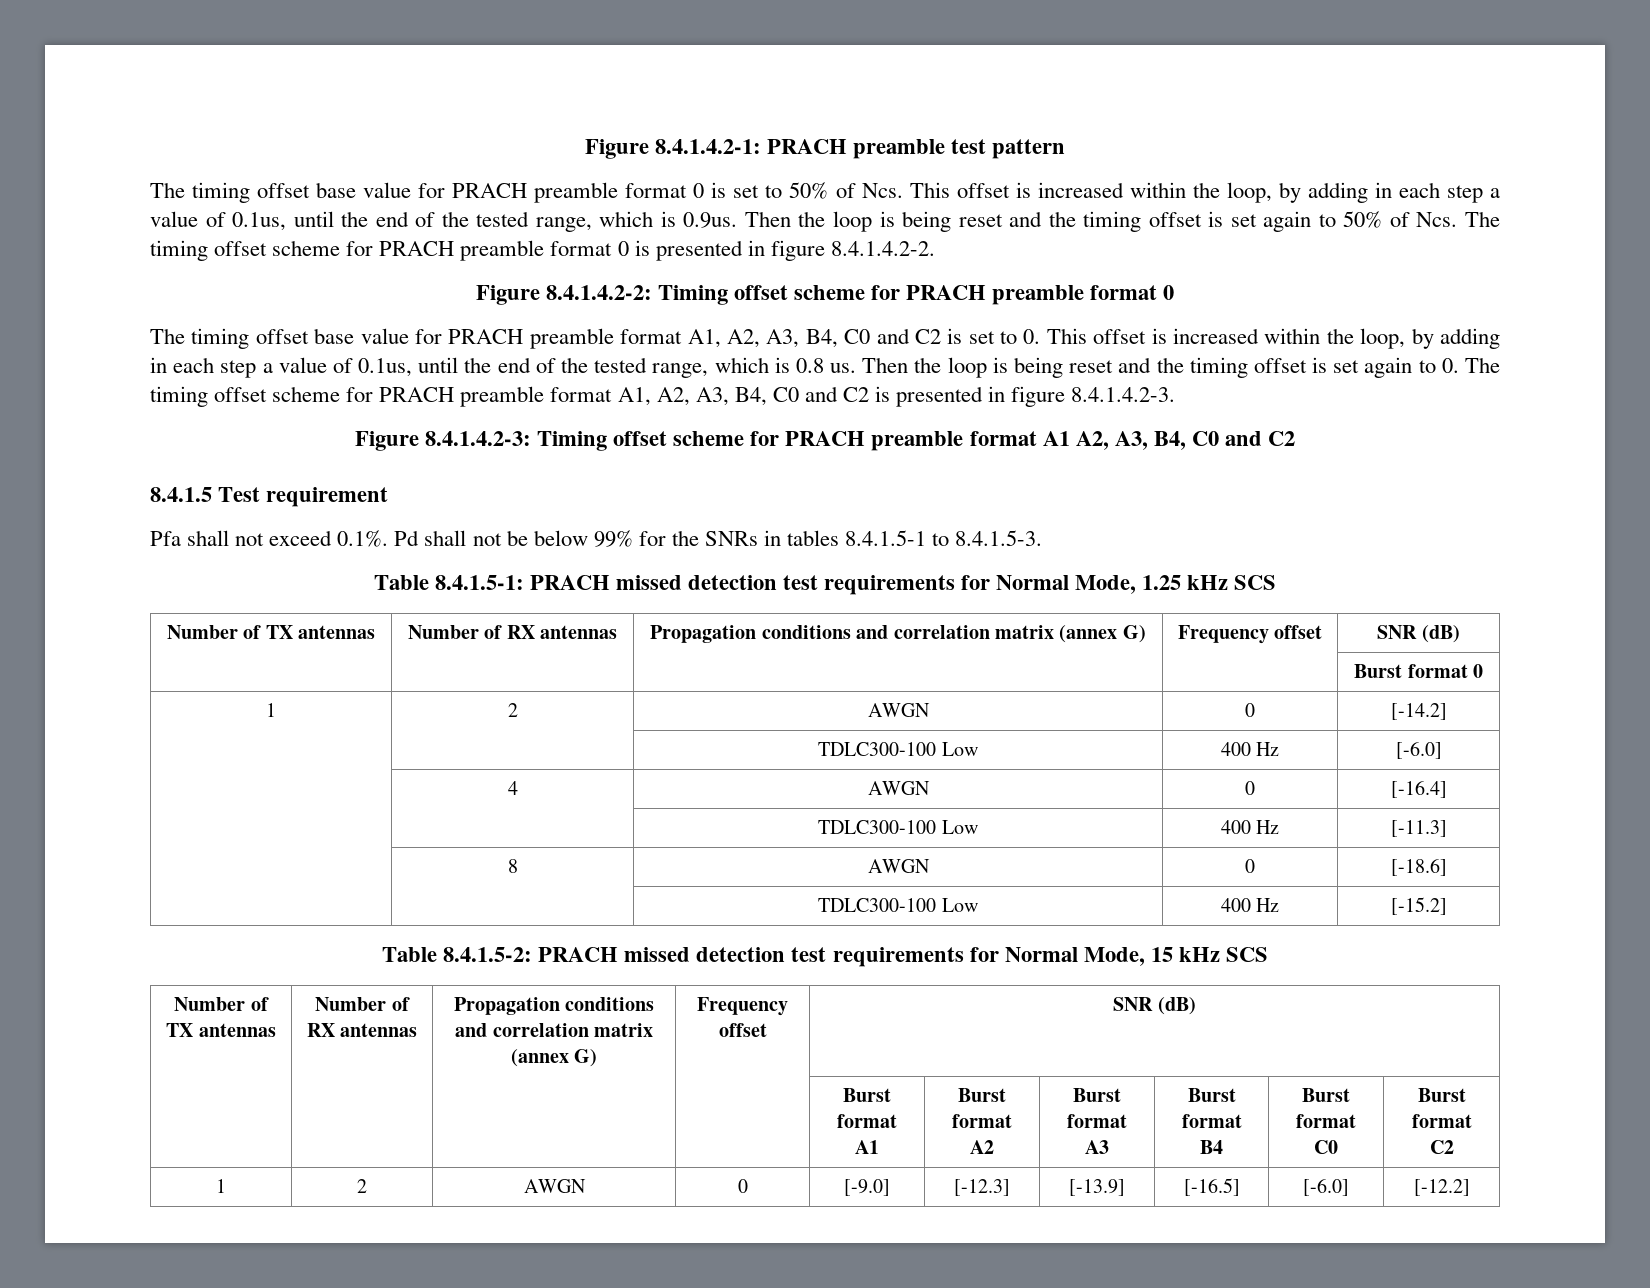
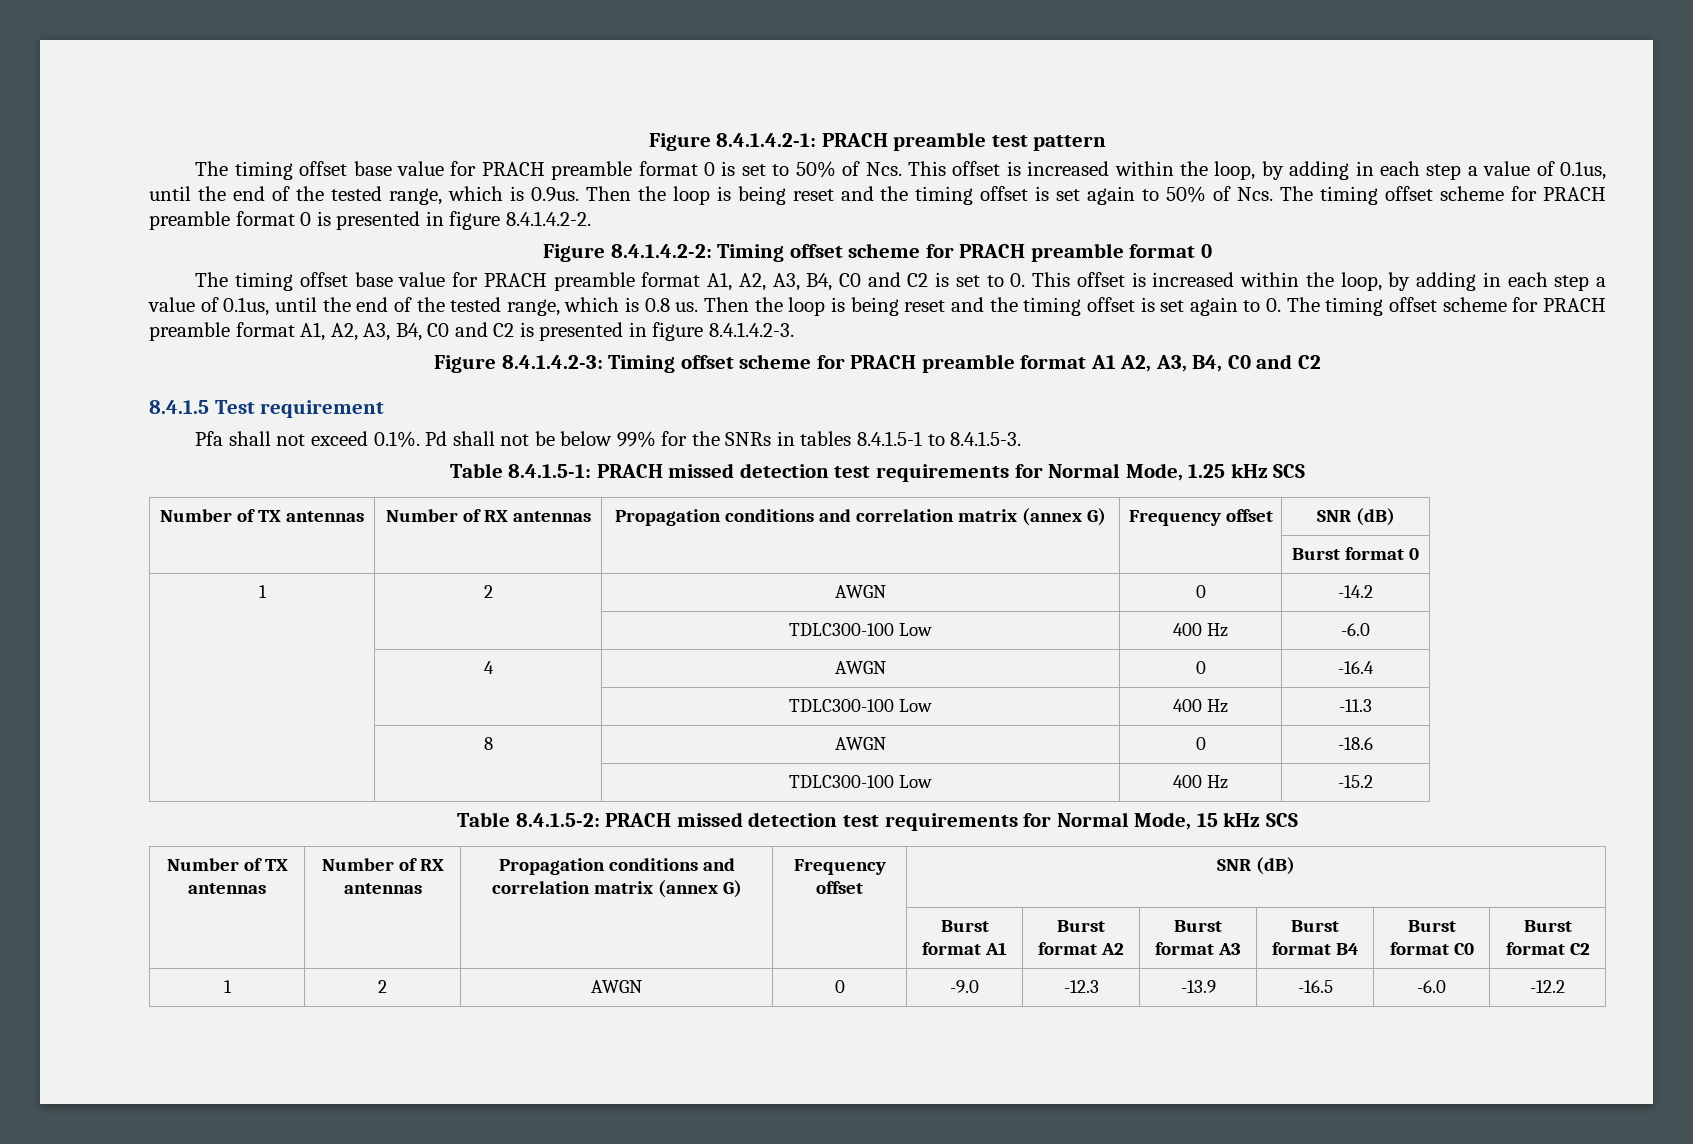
- 1 | 2 | AWGN | 0 | [-14.2]
- | | TDLC300-100 Low | 400 Hz | [-6.0]
+ 1 | 2 | AWGN | 0 | -14.2
+ | | TDLC300-100 Low | 400 Hz | -6.0
- | 4 | AWGN | 0 | [-16.4]
- | | TDLC300-100 Low | 400 Hz | [-11.3]
+ | 4 | AWGN | 0 | -16.4
+ | | TDLC300-100 Low | 400 Hz | -11.3
- | 8 | AWGN | 0 | [-18.6]
- | | TDLC300-100 Low | 400 Hz | [-15.2]
+ | 8 | AWGN | 0 | -18.6
+ | | TDLC300-100 Low | 400 Hz | -15.2
- 1 | 2 | AWGN | 0 | [-9.0] | [-12.3] | [-13.9] | [-16.5] | [-6.0] | [-12.2]
+ 1 | 2 | AWGN | 0 | -9.0 | -12.3 | -13.9 | -16.5 | -6.0 | -12.2

